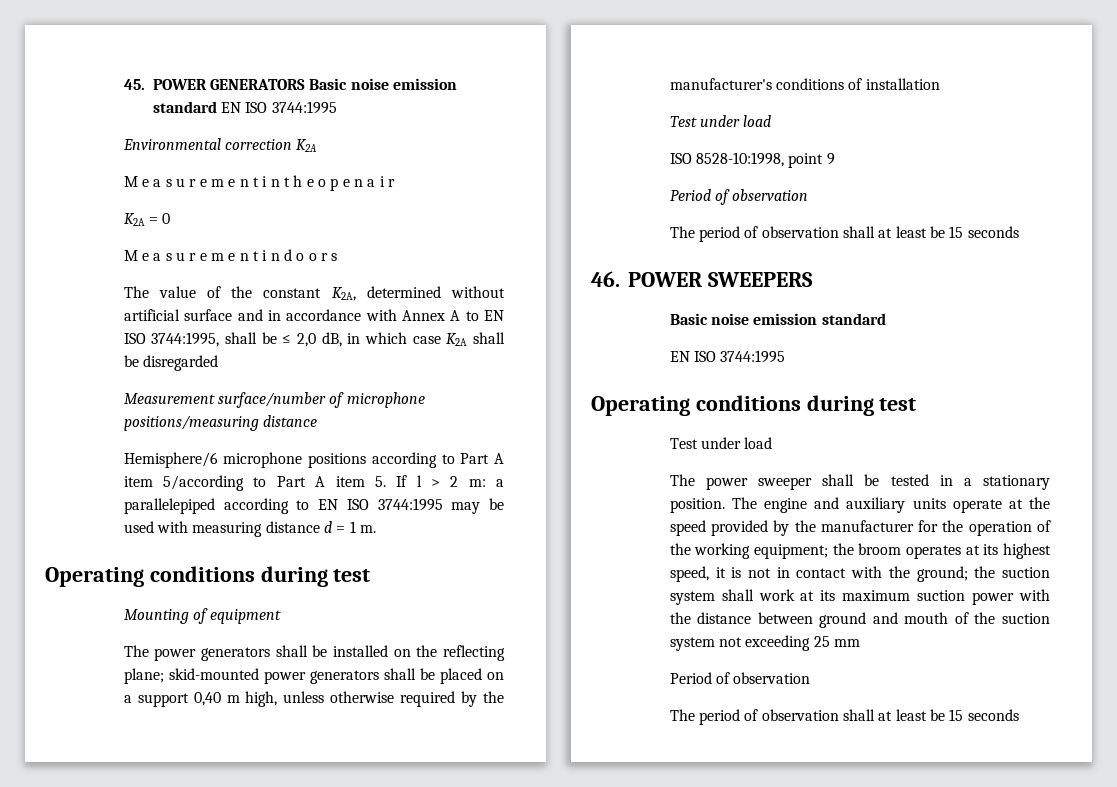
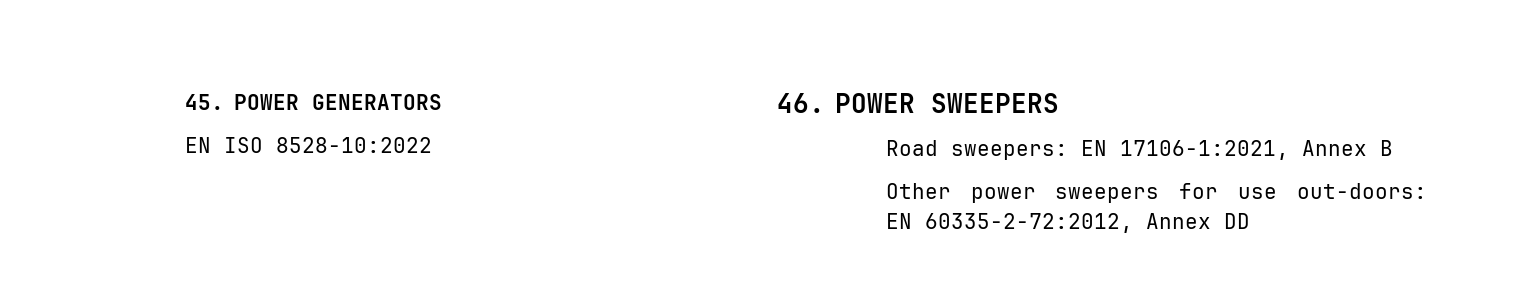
- 45. POWER GENERATORS Basic noise emission standard EN ISO 3744:1995
- Environmental correction K2A
- M e a s u r e m e n t i n t h e o p e n a i r
- K2A = 0
- M e a s u r e m e n t i n d o o r s
- The value of the constant K2A, determined without artificial surface and in accordance with Annex A to EN ISO 3744:1995, shall be ≤ 2,0 dB, in which case K2A shall be disregarded
- Measurement surface/number of microphone positions/measuring distance
- Hemisphere/6 microphone positions according to Part A item 5/according to Part A item 5. If l > 2 m: a parallelepiped according to EN ISO 3744:1995 may be used with measuring distance d = 1 m.
- Operating conditions during test
- Mounting of equipment
- The power generators shall be installed on the reflecting plane; skid-mounted power generators shall be placed on a support 0,40 m high, unless otherwise required by the manufacturer's conditions of installation
- Test under load
- ISO 8528-10:1998, point 9
- Period of observation
- The period of observation shall at least be 15 seconds
+ 45. POWER GENERATORS
+ EN ISO 8528-10:2022
  46. POWER SWEEPERS
- Basic noise emission standard
- EN ISO 3744:1995
- Operating conditions during test
- Test under load
- The power sweeper shall be tested in a stationary position. The engine and auxiliary units operate at the speed provided by the manufacturer for the operation of the working equipment; the broom operates at its highest speed, it is not in contact with the ground; the suction system shall work at its maximum suction power with the distance between ground and mouth of the suction system not exceeding 25 mm
- Period of observation
- The period of observation shall at least be 15 seconds
+ Road sweepers: EN 17106-1:2021, Annex B
+ Other power sweepers for use out-doors: EN 60335-2-72:2012, Annex DD

